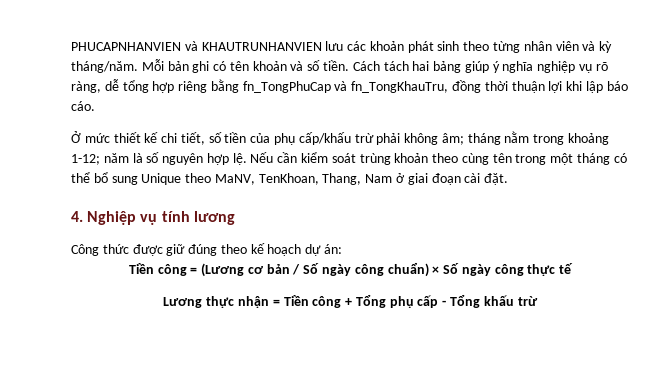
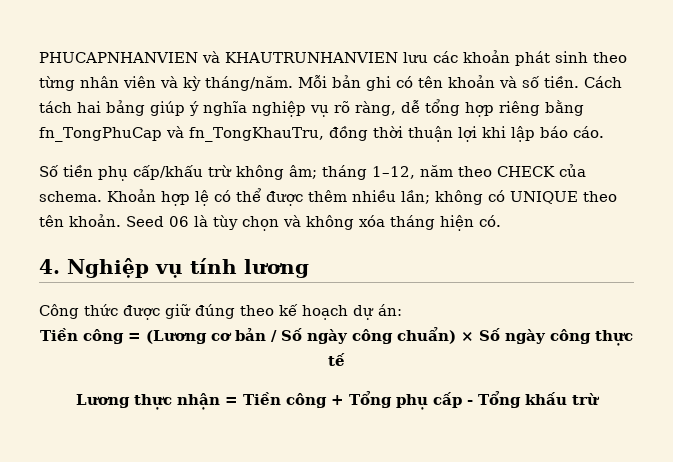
- Ở mức thiết kế chi tiết, số tiền của phụ cấp/khấu trừ phải không âm; tháng nằm trong khoảng 1-12; năm là số nguyên hợp lệ. Nếu cần kiểm soát trùng khoản theo cùng tên trong một tháng có thể bổ sung Unique theo MaNV, TenKhoan, Thang, Nam ở giai đoạn cài đặt.
+ Số tiền phụ cấp/khấu trừ không âm; tháng 1–12, năm theo CHECK của schema. Khoản hợp lệ có thể được thêm nhiều lần; không có UNIQUE theo tên khoản. Seed 06 là tùy chọn và không xóa tháng hiện có.

